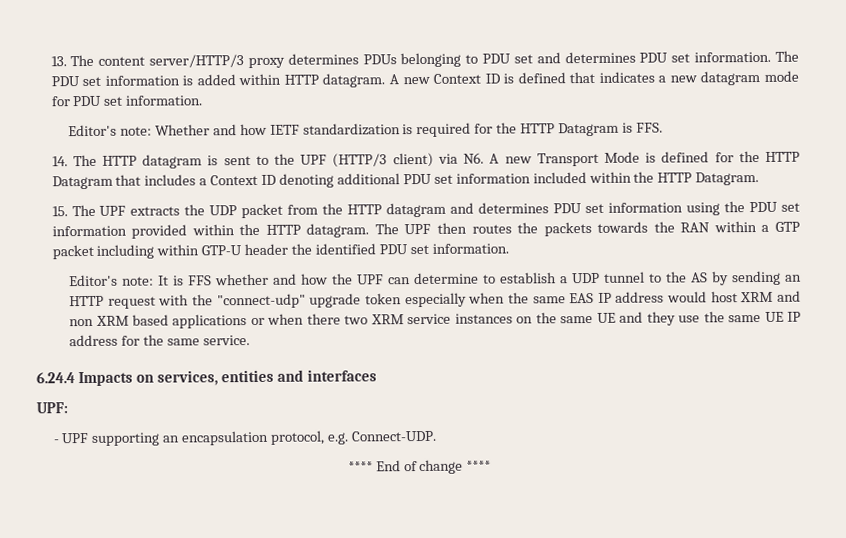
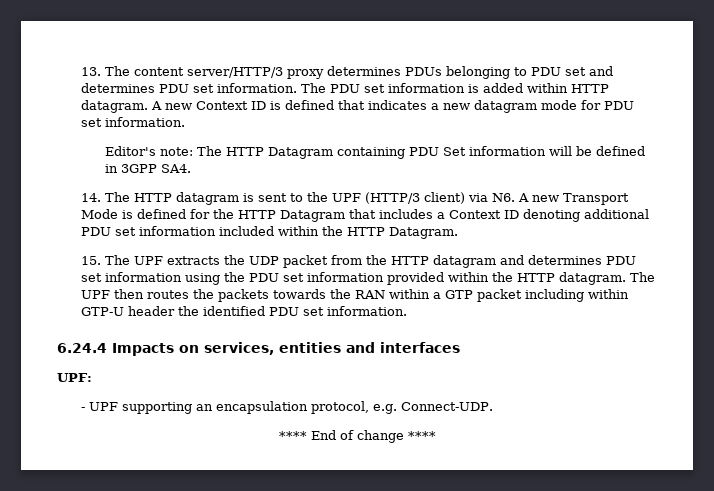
- Editor's note: Whether and how IETF standardization is required for the HTTP Datagram is FFS.
+ Editor's note: The HTTP Datagram containing PDU Set information will be defined in 3GPP SA4.
- Editor's note: It is FFS whether and how the UPF can determine to establish a UDP tunnel to the AS by sending an HTTP request with the "connect-udp" upgrade token especially when the same EAS IP address would host XRM and non XRM based applications or when there two XRM service instances on the same UE and they use the same UE IP address for the same service.

